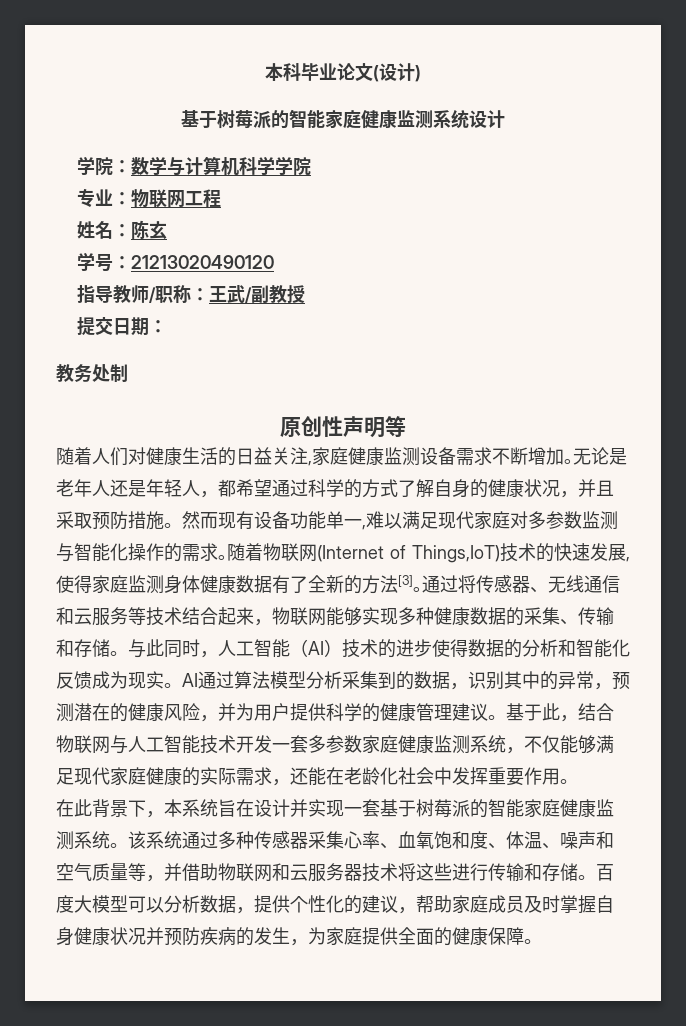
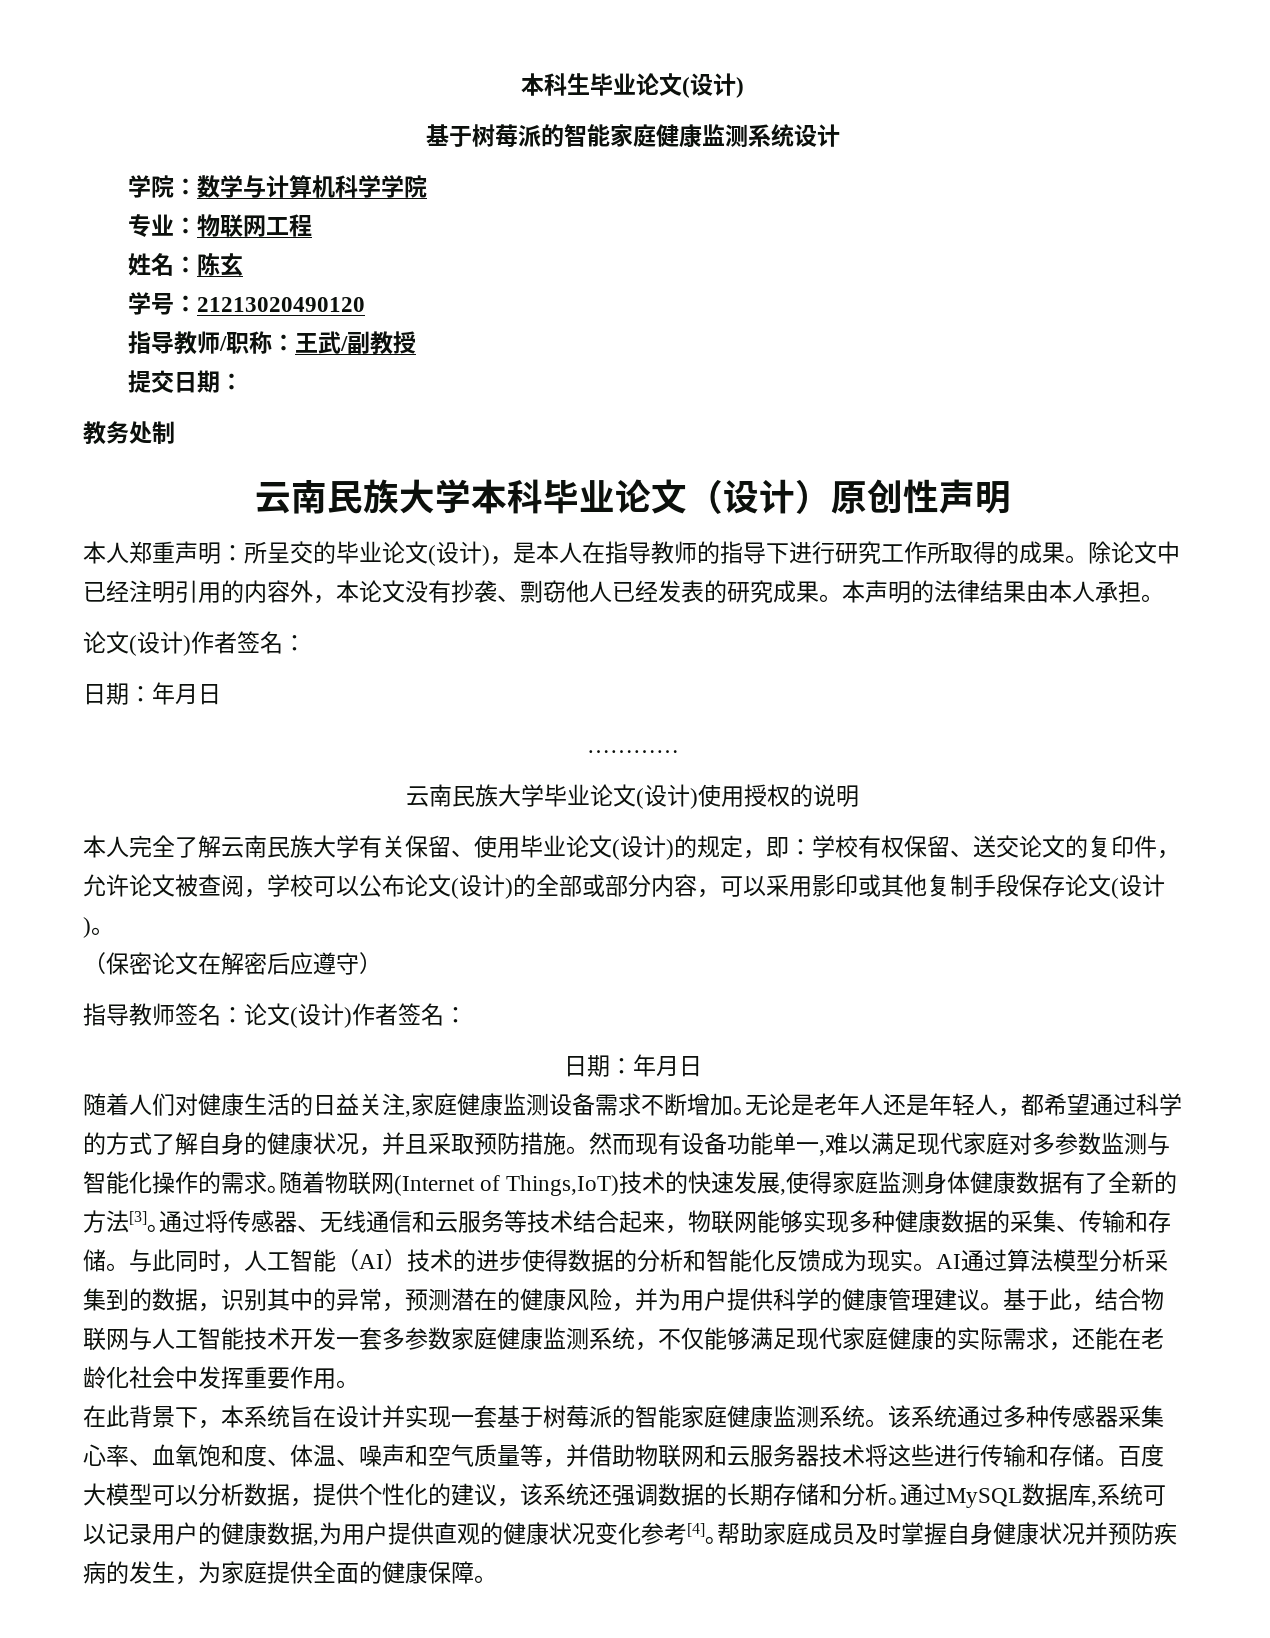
- 本科毕业论文(设计)
+ 本科生毕业论文(设计)
- 原创性声明等
+ 云南民族大学本科毕业论文（设计）原创性声明
+ 本人郑重声明：所呈交的毕业论文(设计)，是本人在指导教师的指导下进行研究工作所取得的成果。除论文中已经注明引用的内容外，本论文没有抄袭、剽窃他人已经发表的研究成果。本声明的法律结果由本人承担。
+ 论文(设计)作者签名：
+ 日期：年月日
+ …………
+ 云南民族大学毕业论文(设计)使用授权的说明
+ 本人完全了解云南民族大学有关保留、使用毕业论文(设计)的规定，即：学校有权保留、送交论文的复印件，允许论文被查阅，学校可以公布论文(设计)的全部或部分内容，可以采用影印或其他复制手段保存论文(设计)。
+ （保密论文在解密后应遵守）
+ 指导教师签名：论文(设计)作者签名：
+ 日期：年月日
- 百度大模型可以分析数据，提供个性化的建议，帮助家庭成员及时掌握自身健康状况并预防疾病的发生，为家庭提供全面的健康保障。
+ 百度大模型可以分析数据，提供个性化的建议，该系统还强调数据的长期存储和分析｡通过MySQL数据库,系统可以记录用户的健康数据,为用户提供直观的健康状况变化参考[4]｡帮助家庭成员及时掌握自身健康状况并预防疾病的发生，为家庭提供全面的健康保障。

